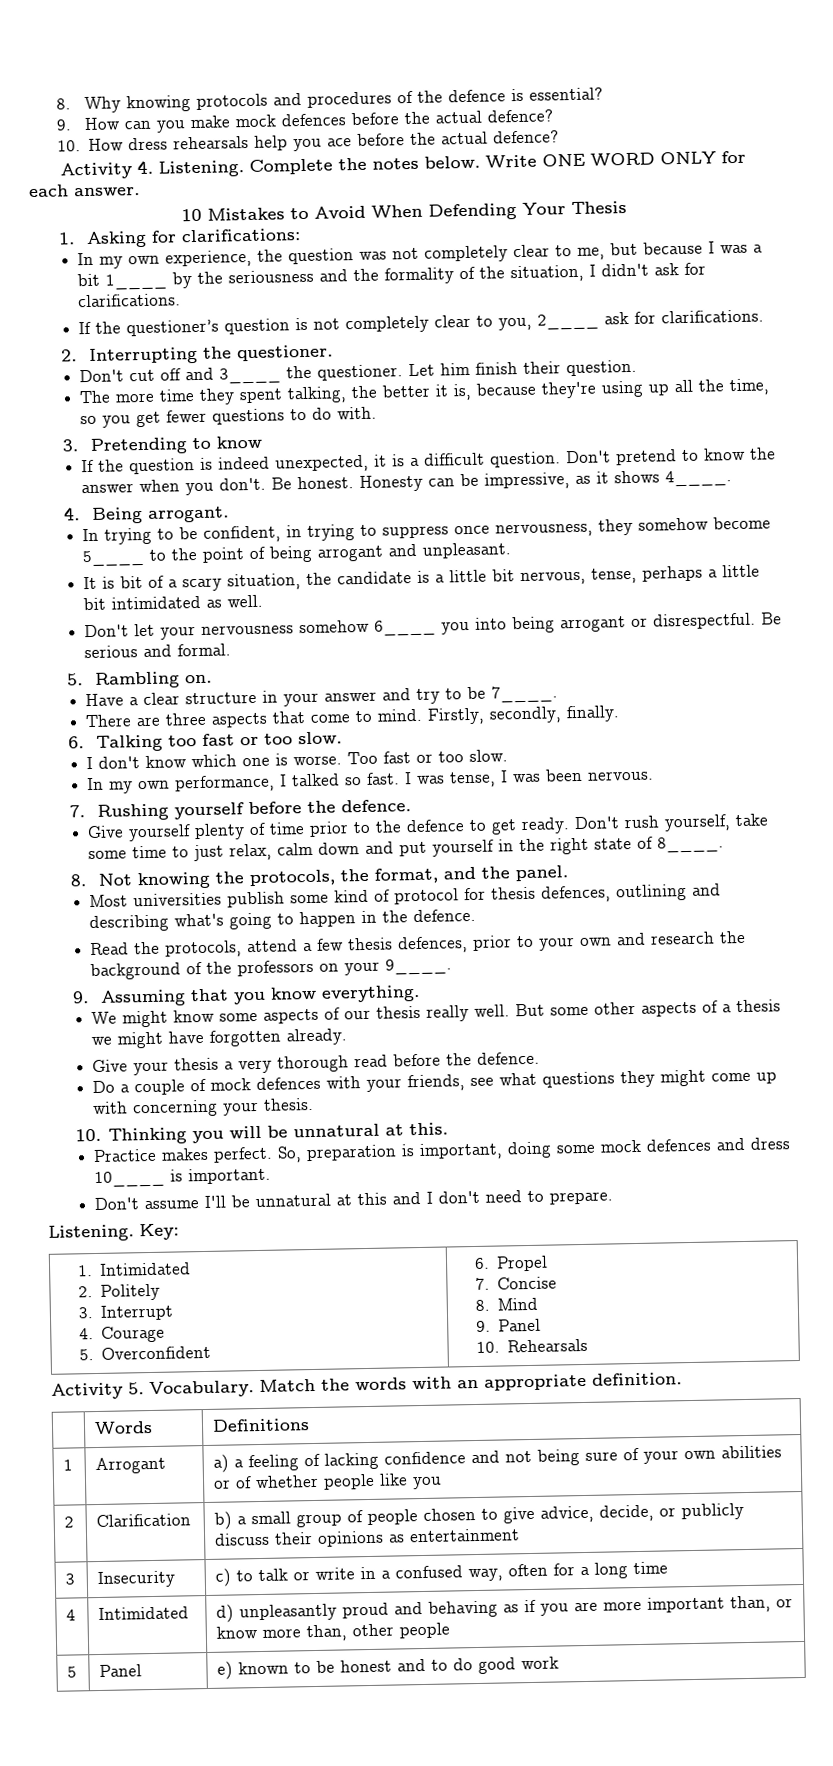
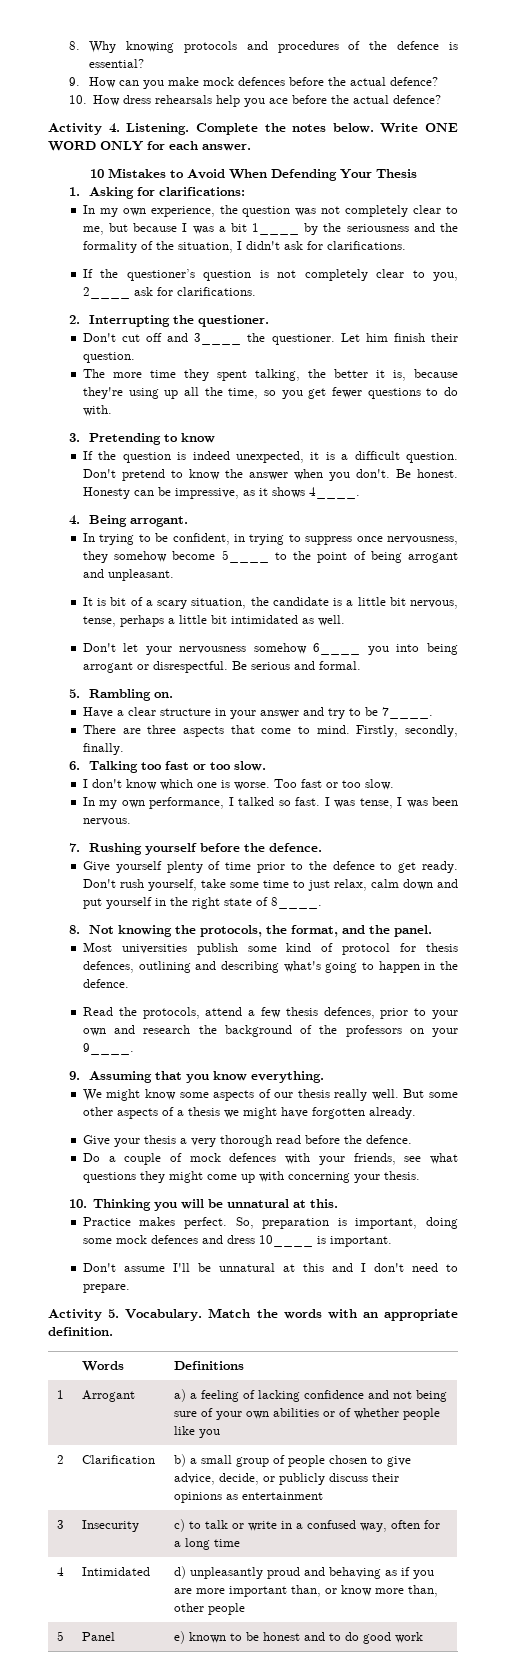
- Listening. Key:
- 1. Intimidated
- 2. Politely
- 3. Interrupt
- 4. Courage
- 5. Overconfident | 6. Propel
- 7. Concise
- 8. Mind
- 9. Panel
- 10. Rehearsals

